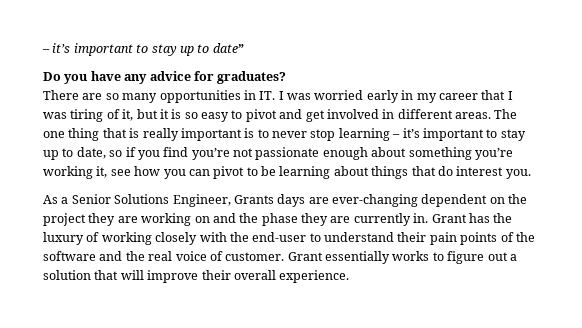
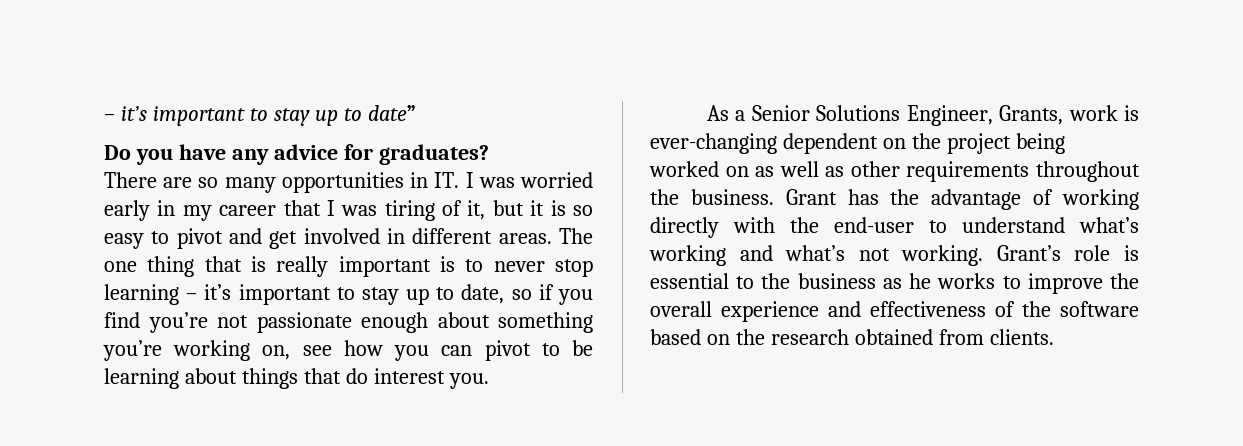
- The one thing that is really important is to never stop learning – it’s important to stay up to date, so if you find you’re not passionate enough about something you’re working it, see how you can pivot to be learning about things that do interest you.
+ The one thing that is really important is to never stop learning – it’s important to stay up to date, so if you find you’re not passionate enough about something you’re working on, see how you can pivot to be learning about things that do interest you.
- As a Senior Solutions Engineer, Grants days are ever-changing dependent on the project they are working on and the phase they are currently in.
+ As a Senior Solutions Engineer, Grants, work is ever-changing dependent on the project being worked on as well as other requirements throughout the business.
- Grant has the luxury of working closely with the end-user to understand their pain points of the software and the real voice of customer. Grant essentially works to figure out a solution that will improve their overall experience.
+ Grant has the advantage of working directly with the end-user to understand what’s working and what’s not working. Grant’s role is essential to the business as he works to improve the overall experience and effectiveness of the software based on the research obtained from clients.

